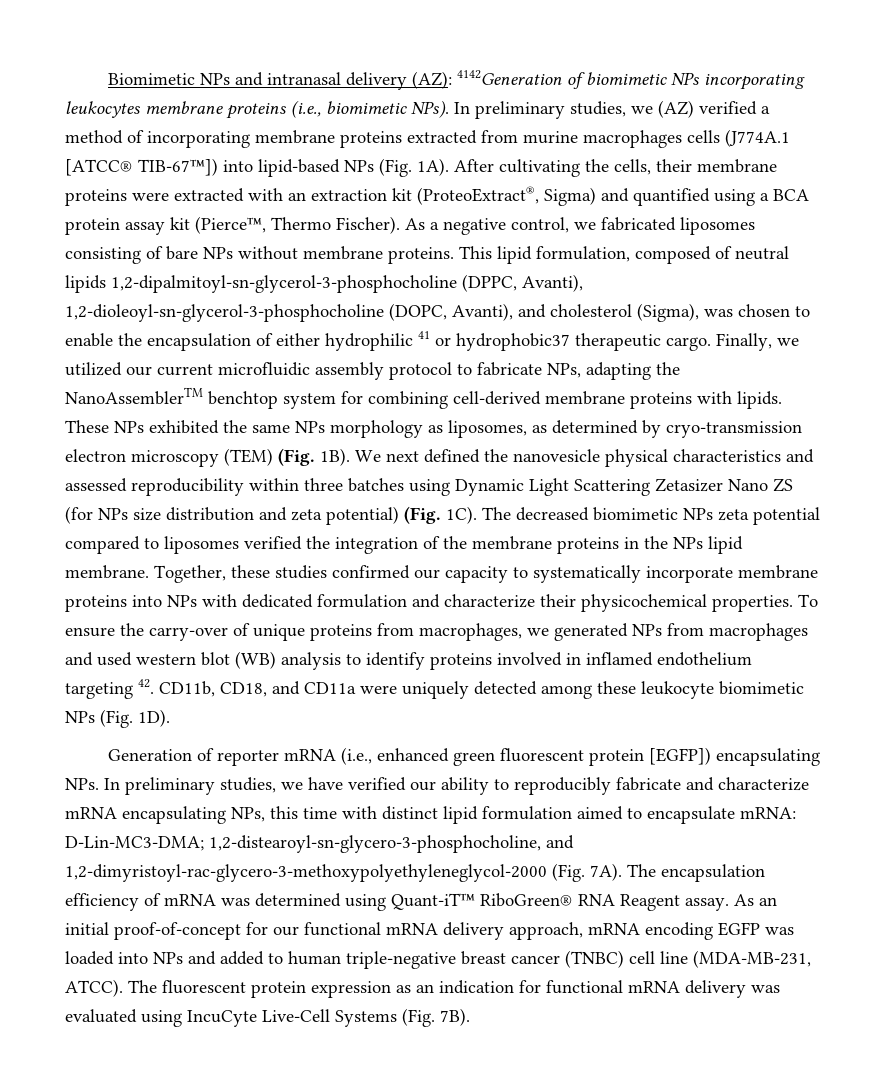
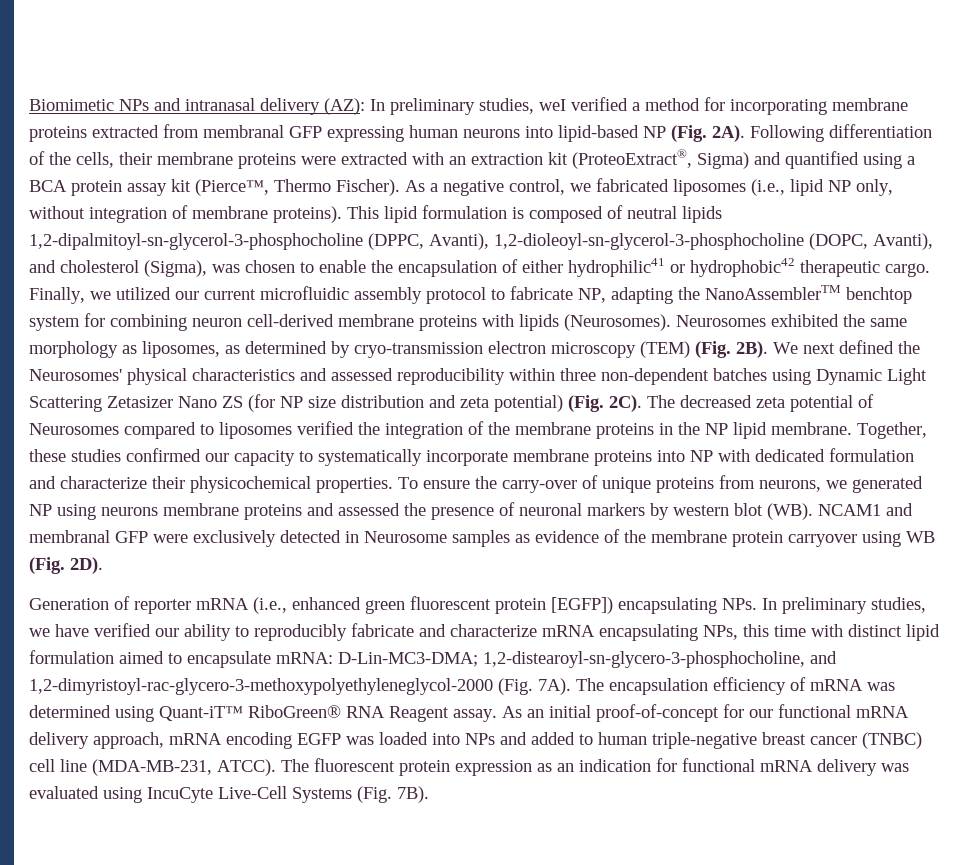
- Biomimetic NPs and intranasal delivery (AZ): 4142Generation of biomimetic NPs incorporating leukocytes membrane proteins (i.e., biomimetic NPs). In preliminary studies, we (AZ) verified a method of incorporating membrane proteins extracted from murine macrophages cells (J774A.1 [ATCC® TIB-67™]) into lipid-based NPs (Fig. 1A). After cultivating the cells, their membrane proteins were extracted with an extraction kit (ProteoExtract®, Sigma) and quantified using a BCA protein assay kit (Pierce™, Thermo Fischer).
+ Biomimetic NPs and intranasal delivery (AZ): In preliminary studies, weI verified a method for incorporating membrane proteins extracted from membranal GFP expressing human neurons into lipid-based NP (Fig. 2A). Following differentiation of the cells, their membrane proteins were extracted with an extraction kit (ProteoExtract®, Sigma) and quantified using a BCA protein assay kit (Pierce™, Thermo Fischer).
- As a negative control, we fabricated liposomes consisting of bare NPs without membrane proteins. This lipid formulation, composed of neutral lipids 1,2-dipalmitoyl-sn-glycerol-3-phosphocholine (DPPC, Avanti), 1,2-dioleoyl-sn-glycerol-3-phosphocholine (DOPC, Avanti), and cholesterol (Sigma), was chosen to enable the encapsulation of either hydrophilic 41 or hydrophobic37 therapeutic cargo.
+ As a negative control, we fabricated liposomes (i.e., lipid NP only, without integration of membrane proteins). This lipid formulation is composed of neutral lipids 1,2-dipalmitoyl-sn-glycerol-3-phosphocholine (DPPC, Avanti), 1,2-dioleoyl-sn-glycerol-3-phosphocholine (DOPC, Avanti), and cholesterol (Sigma), was chosen to enable the encapsulation of either hydrophilic41 or hydrophobic42 therapeutic cargo.
- Finally, we utilized our current microfluidic assembly protocol to fabricate NPs, adapting the NanoAssemblerTM benchtop system for combining cell-derived membrane proteins with lipids. These NPs exhibited the same NPs morphology as liposomes, as determined by cryo-transmission electron microscopy (TEM) (Fig. 1B).
+ Finally, we utilized our current microfluidic assembly protocol to fabricate NP, adapting the NanoAssemblerTM benchtop system for combining neuron cell-derived membrane proteins with lipids (Neurosomes). Neurosomes exhibited the same morphology as liposomes, as determined by cryo-transmission electron microscopy (TEM) (Fig. 2B).
- We next defined the nanovesicle physical characteristics and assessed reproducibility within three batches using Dynamic Light Scattering Zetasizer Nano ZS (for NPs size distribution and zeta potential) (Fig. 1C).
+ We next defined the Neurosomes' physical characteristics and assessed reproducibility within three non-dependent batches using Dynamic Light Scattering Zetasizer Nano ZS (for NP size distribution and zeta potential) (Fig. 2C).
- The decreased biomimetic NPs zeta potential compared to liposomes verified the integration of the membrane proteins in the NPs lipid membrane.
+ The decreased zeta potential of Neurosomes compared to liposomes verified the integration of the membrane proteins in the NP lipid membrane.
- Together, these studies confirmed our capacity to systematically incorporate membrane proteins into NPs with dedicated formulation and characterize their physicochemical properties.
+ Together, these studies confirmed our capacity to systematically incorporate membrane proteins into NP with dedicated formulation and characterize their physicochemical properties.
- To ensure the carry-over of unique proteins from macrophages, we generated NPs from macrophages and used western blot (WB) analysis to identify proteins involved in inflamed endothelium targeting 42. CD11b, CD18, and CD11a were uniquely detected among these leukocyte biomimetic NPs (Fig. 1D).
+ To ensure the carry-over of unique proteins from neurons, we generated NP using neurons membrane proteins and assessed the presence of neuronal markers by western blot (WB). NCAM1 and membranal GFP were exclusively detected in Neurosome samples as evidence of the membrane protein carryover using WB (Fig. 2D).

